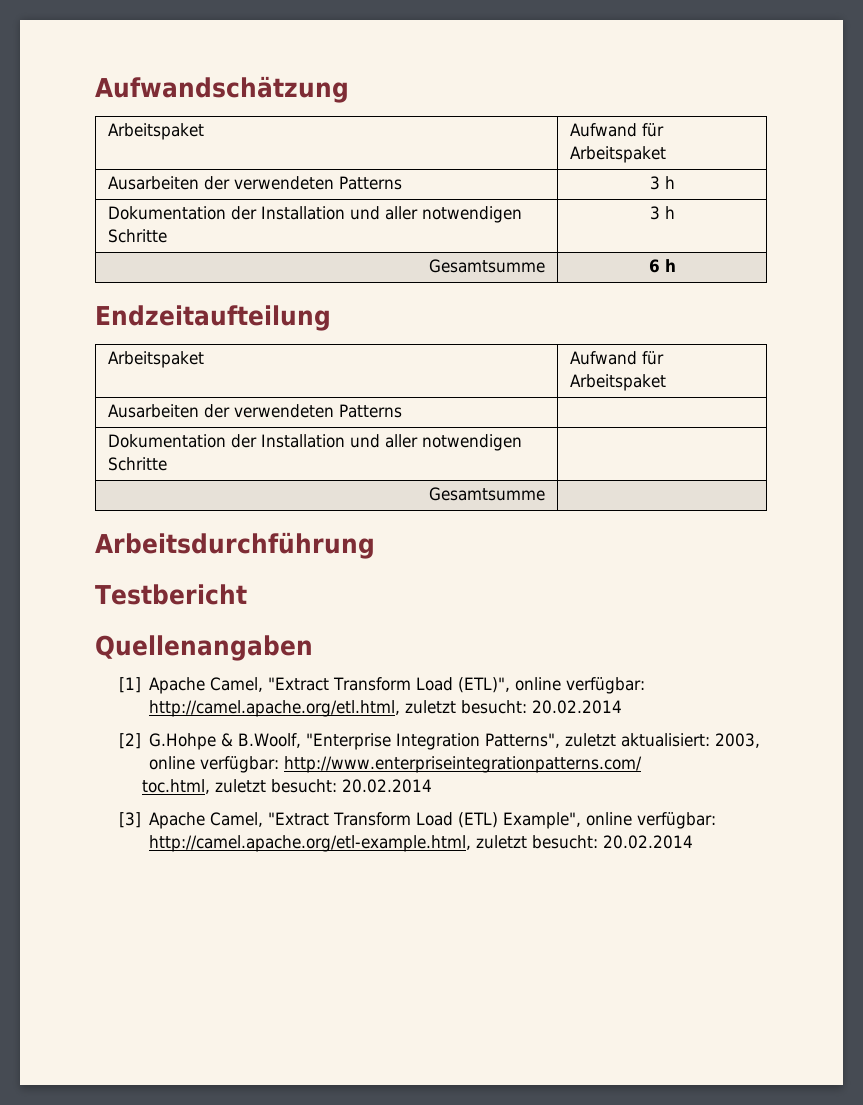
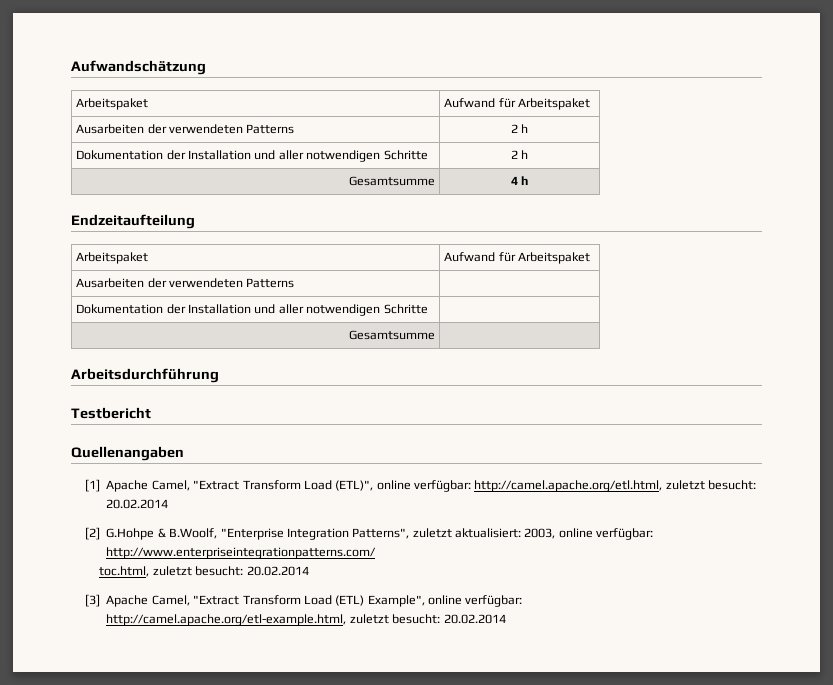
- Ausarbeiten der verwendeten Patterns | 3 h
+ Ausarbeiten der verwendeten Patterns | 2 h
- Dokumentation der Installation und aller notwendigen Schritte | 3 h
+ Dokumentation der Installation und aller notwendigen Schritte | 2 h
- Gesamtsumme | 6 h
+ Gesamtsumme | 4 h

